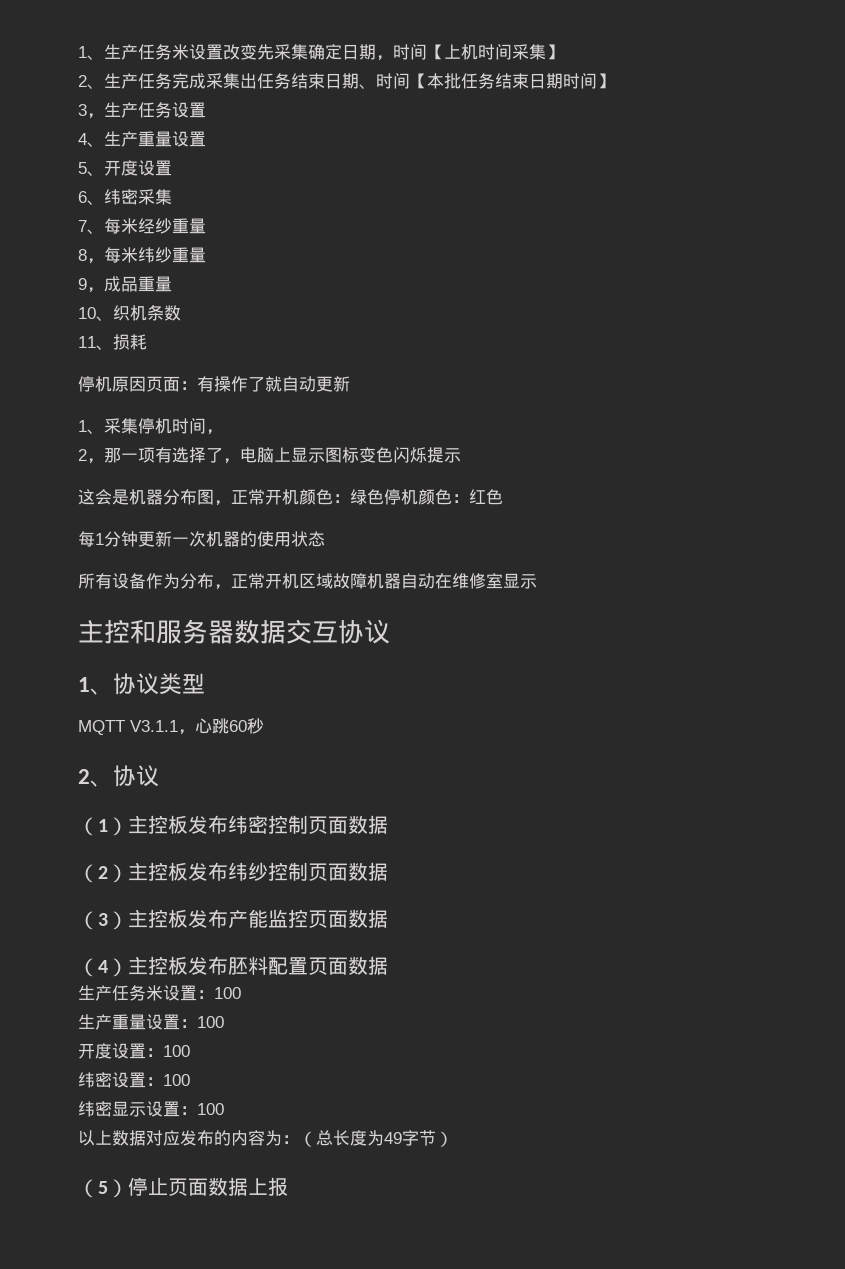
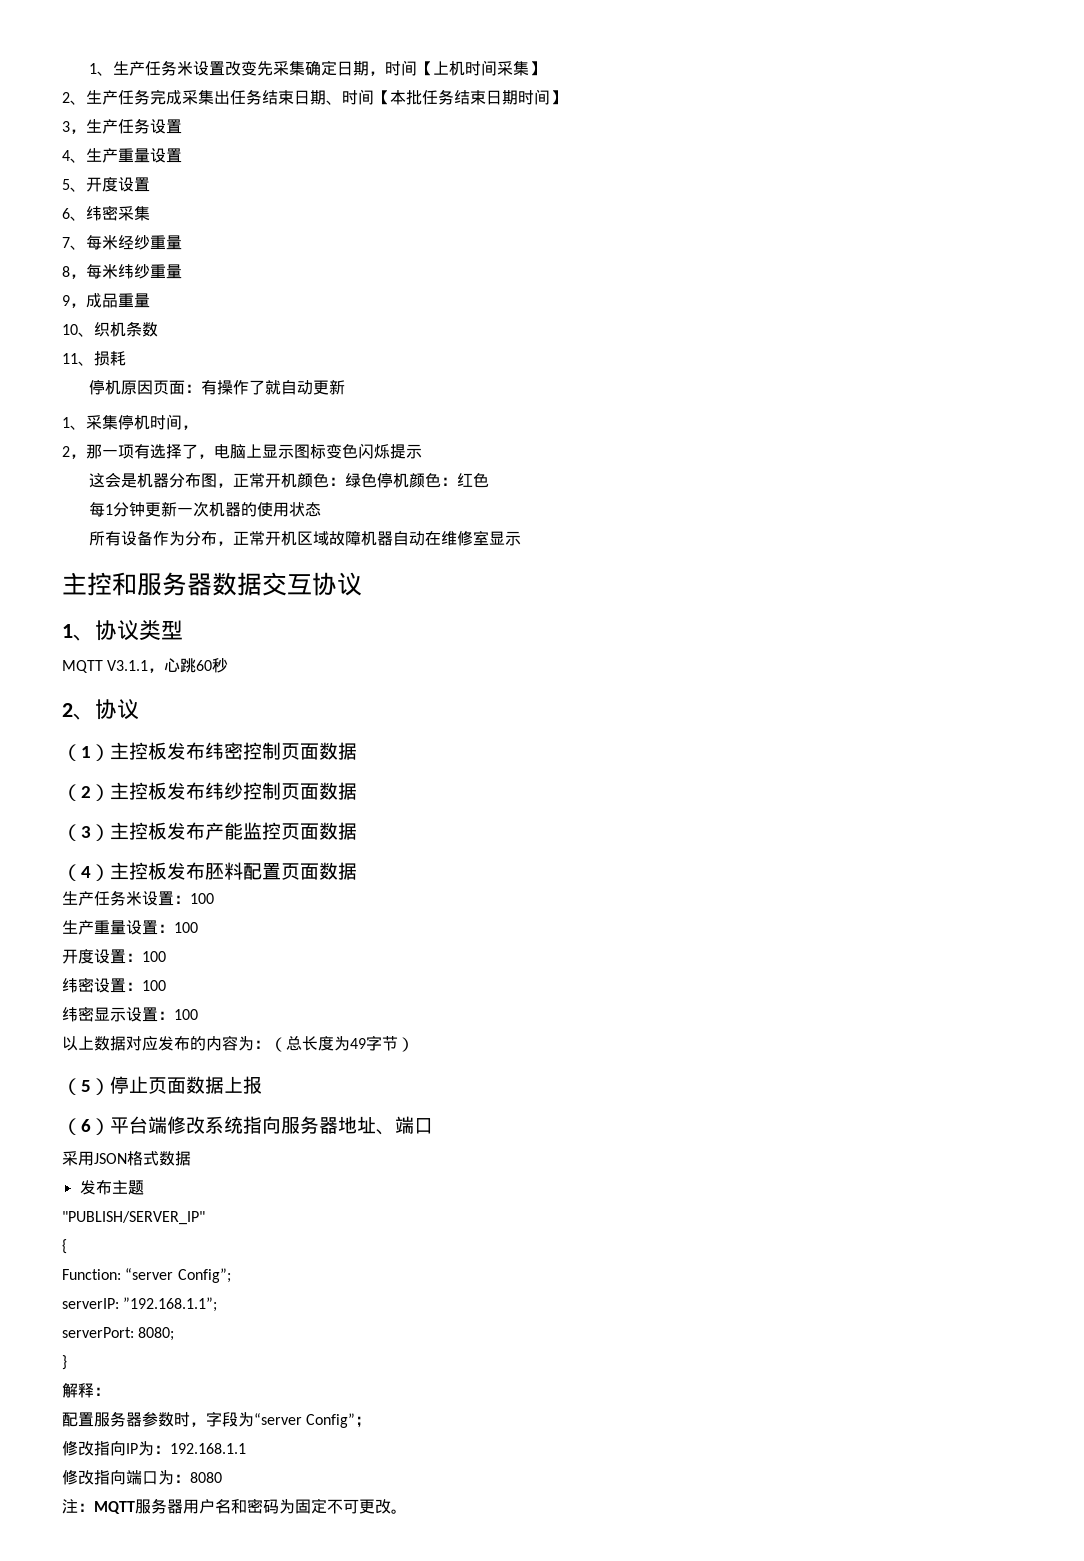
+ （6）平台端修改系统指向服务器地址、端口
+ 采用JSON格式数据
+ 发布主题
+ "PUBLISH/SERVER_IP"
+ {
+ Function: “server Config”;
+ serverIP: ”192.168.1.1”;
+ serverPort: 8080;
+ }
+ 解释：
+ 配置服务器参数时，字段为“server Config”；
+ 修改指向IP为：192.168.1.1
+ 修改指向端口为：8080
+ 注：MQTT服务器用户名和密码为固定不可更改。

